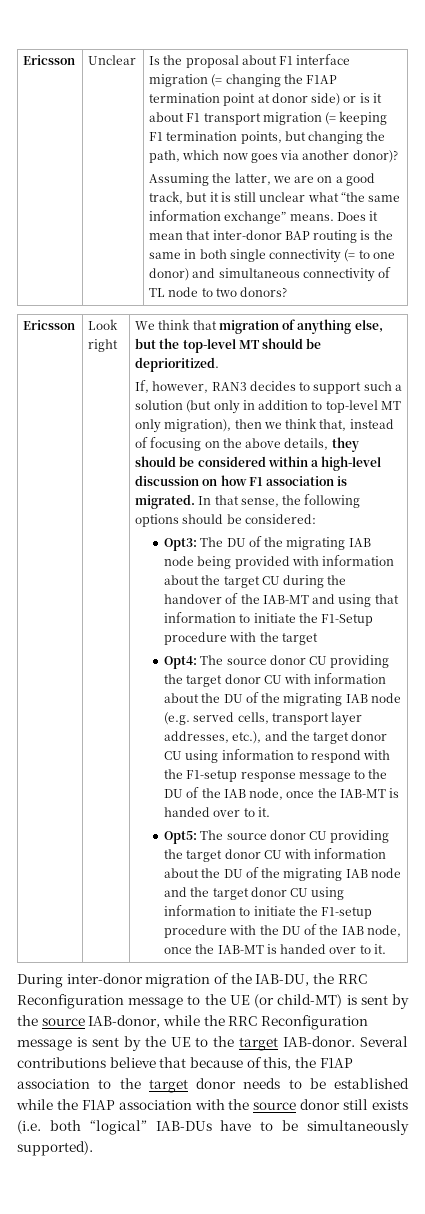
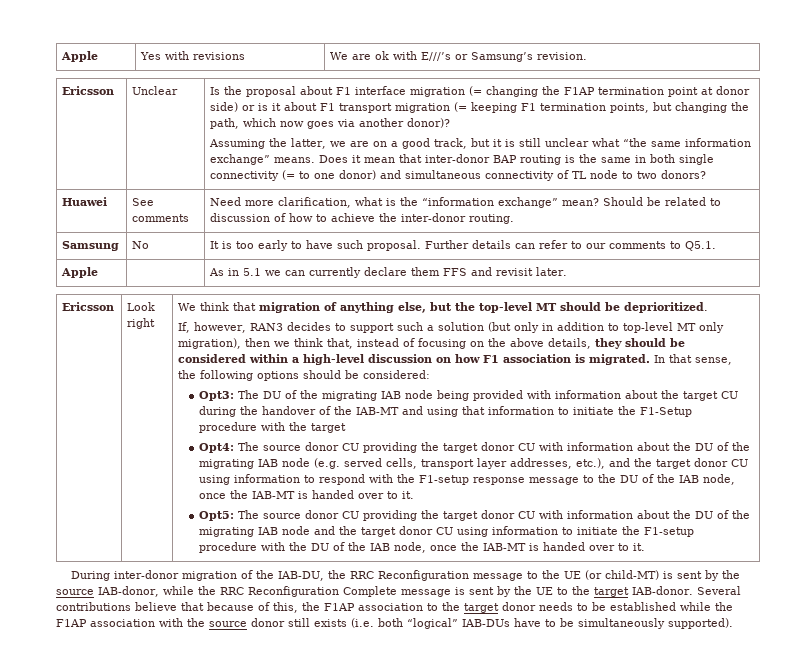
+ Apple | Yes with revisions | We are ok with E///’s or Samsung’s revision.
+ Huawei | See comments | Need more clarification, what is the “information exchange” mean? Should be related to discussion of how to achieve the inter-donor routing.
+ Samsung | No | It is too early to have such proposal. Further details can refer to our comments to Q5.1.
+ Apple | | As in 5.1 we can currently declare them FFS and revisit later.
- During inter-donor migration of the IAB-DU, the RRC Reconfiguration message to the UE (or child-MT) is sent by the source IAB-donor, while the RRC Reconfiguration message is sent by the UE to the target IAB-donor.
+ During inter-donor migration of the IAB-DU, the RRC Reconfiguration message to the UE (or child-MT) is sent by the source IAB-donor, while the RRC Reconfiguration Complete message is sent by the UE to the target IAB-donor.

